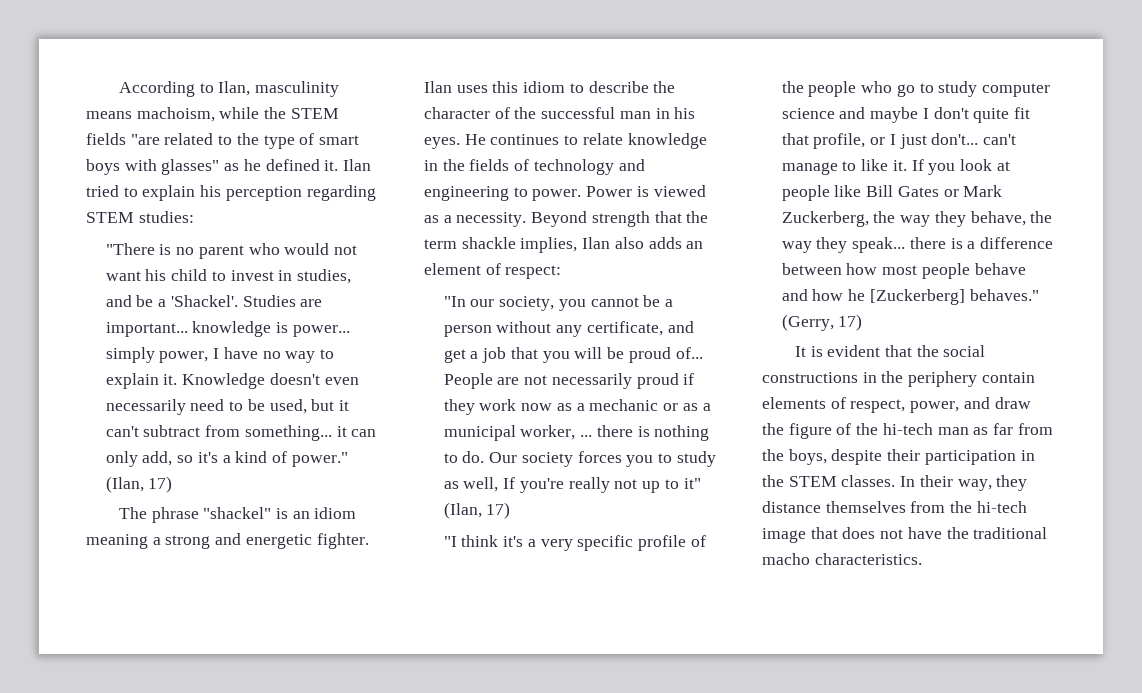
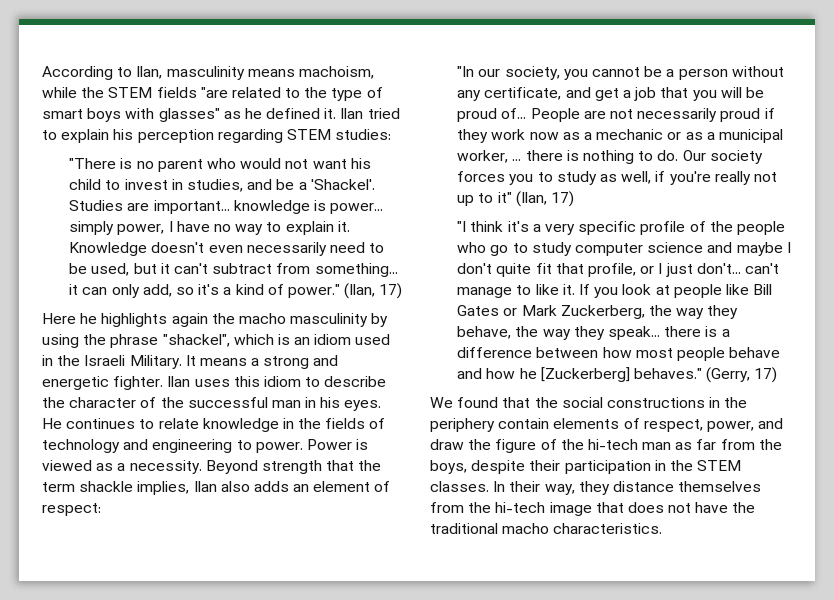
- The phrase "shackel" is an idiom meaning a strong and energetic fighter.
+ Here he highlights again the macho masculinity by using the phrase "shackel", which is an idiom used in the Israeli Military. It means a strong and energetic fighter.
- Our society forces you to study as well, If you're really not up to it" (Ilan, 17)
+ Our society forces you to study as well, if you're really not up to it" (Ilan, 17)
- It is evident that the social constructions in the periphery contain elements of respect, power, and draw the figure of the hi-tech man as far from the boys, despite their participation in the STEM classes.
+ We found that the social constructions in the periphery contain elements of respect, power, and draw the figure of the hi-tech man as far from the boys, despite their participation in the STEM classes.

